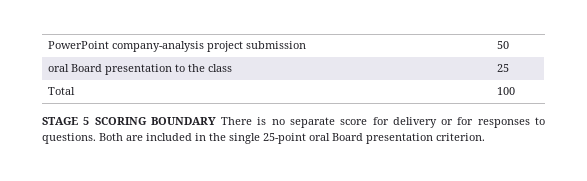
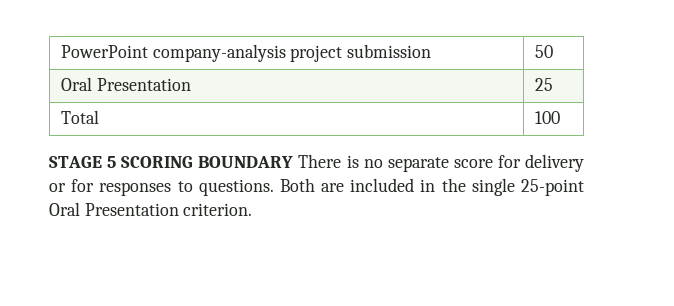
- oral Board presentation to the class | 25
+ Oral Presentation | 25
- Both are included in the single 25-point oral Board presentation criterion.
+ Both are included in the single 25-point Oral Presentation criterion.

